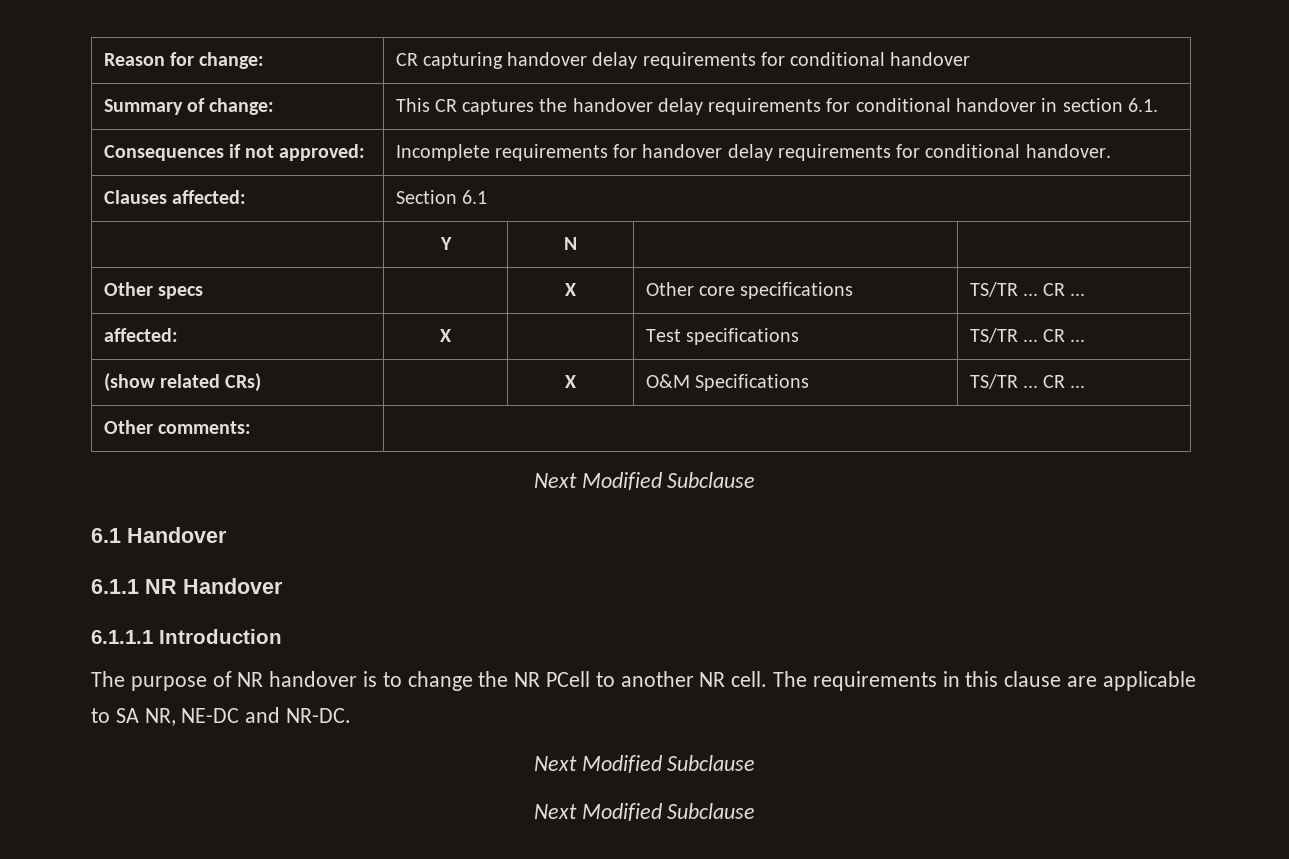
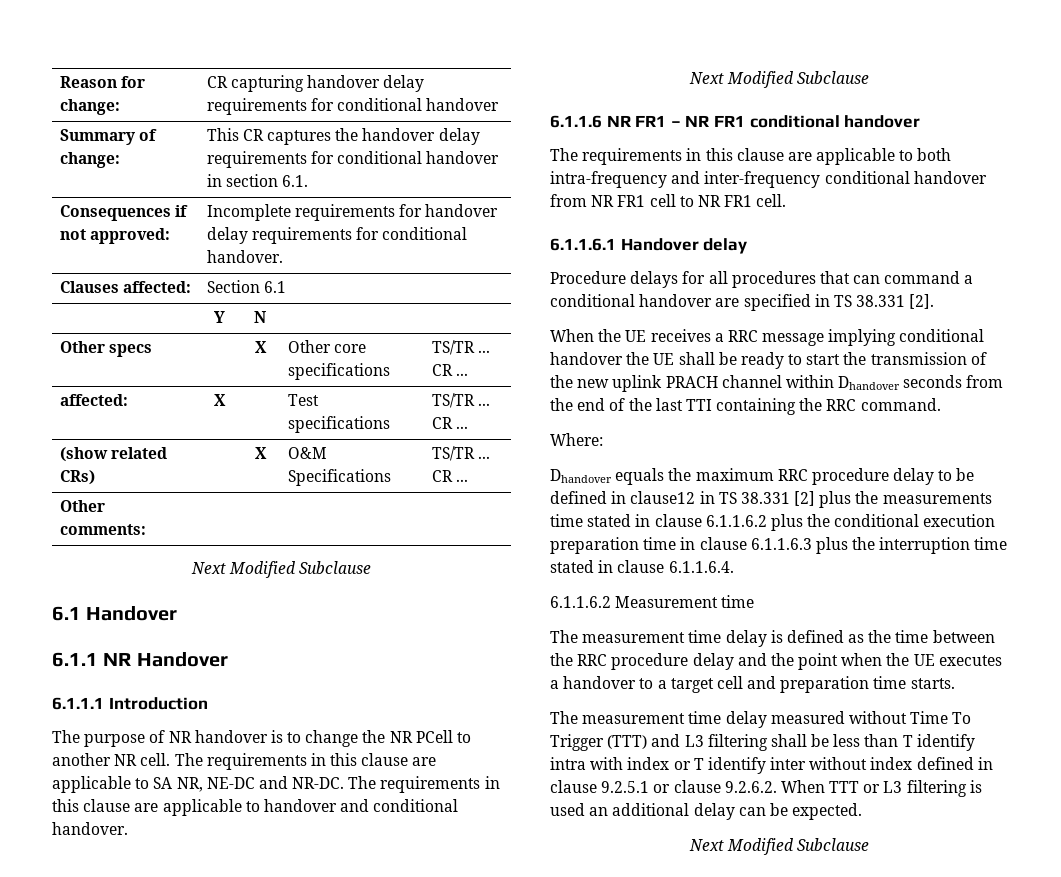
- The requirements in this clause are applicable to SA NR, NE-DC and NR-DC.
+ The requirements in this clause are applicable to SA NR, NE-DC and NR-DC. The requirements in this clause are applicable to handover and conditional handover.
  Next Modified Subclause
+ 6.1.1.6 NR FR1 – NR FR1 conditional handover
+ The requirements in this clause are applicable to both intra-frequency and inter-frequency conditional handover from NR FR1 cell to NR FR1 cell.
+ 6.1.1.6.1 Handover delay
+ Procedure delays for all procedures that can command a conditional handover are specified in TS 38.331 [2].
+ When the UE receives a RRC message implying conditional handover the UE shall be ready to start the transmission of the new uplink PRACH channel within Dhandover seconds from the end of the last TTI containing the RRC command.
+ Where:
+ Dhandover equals the maximum RRC procedure delay to be defined in clause12 in TS 38.331 [2] plus the measurements time stated in clause 6.1.1.6.2 plus the conditional execution preparation time in clause 6.1.1.6.3 plus the interruption time stated in clause 6.1.1.6.4.
+ 6.1.1.6.2 Measurement time
+ The measurement time delay is defined as the time between the RRC procedure delay and the point when the UE executes a handover to a target cell and preparation time starts.
+ The measurement time delay measured without Time To Trigger (TTT) and L3 filtering shall be less than T identify intra with index or T identify inter without index defined in clause 9.2.5.1 or clause 9.2.6.2. When TTT or L3 filtering is used an additional delay can be expected.

